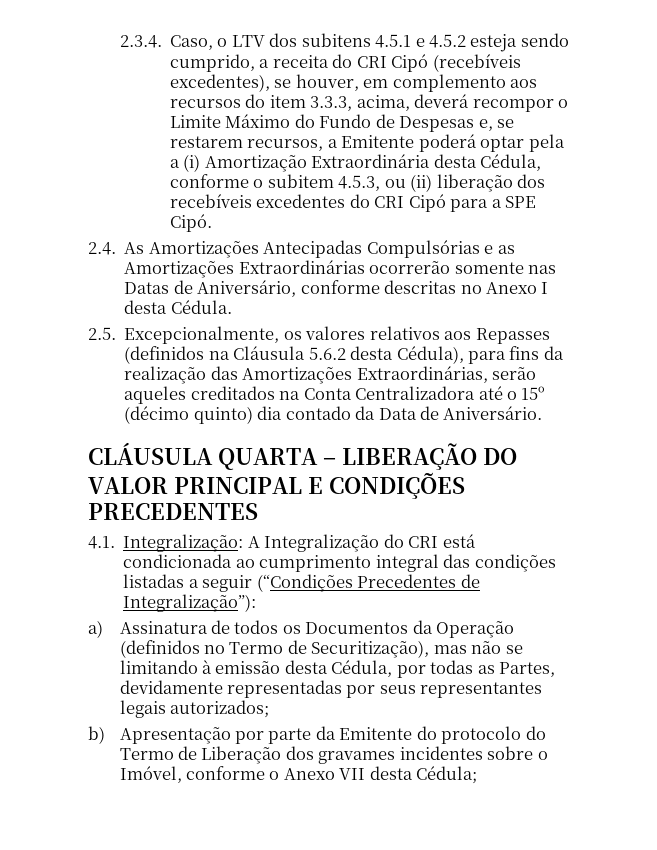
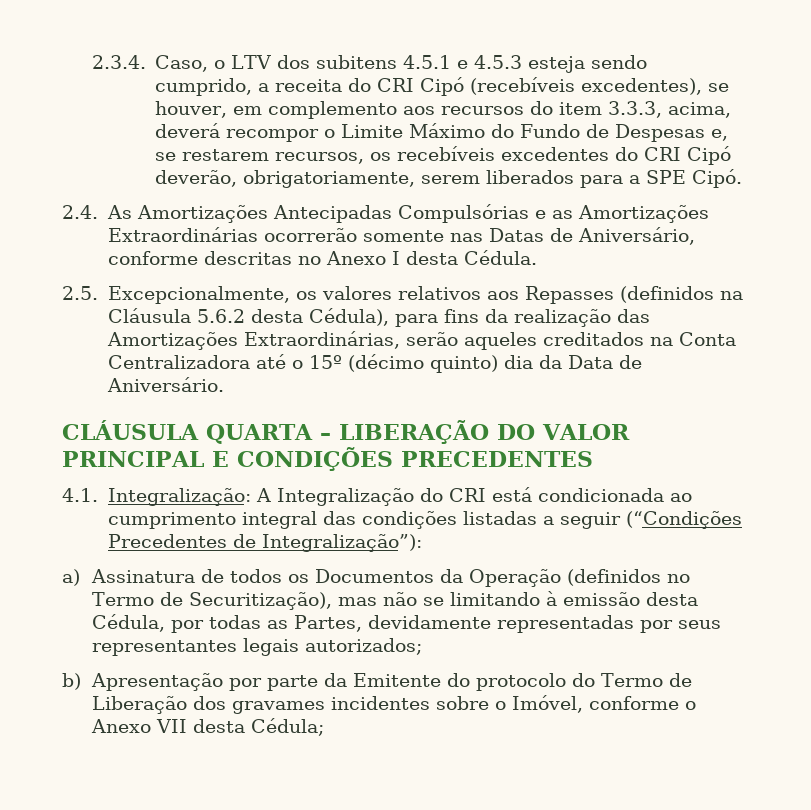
- 2.3.4. Caso, o LTV dos subitens 4.5.1 e 4.5.2 esteja sendo cumprido, a receita do CRI Cipó (recebíveis excedentes), se houver, em complemento aos recursos do item 3.3.3, acima, deverá recompor o Limite Máximo do Fundo de Despesas e, se restarem recursos, a Emitente poderá optar pela a (i) Amortização Extraordinária desta Cédula, conforme o subitem 4.5.3, ou (ii) liberação dos recebíveis excedentes do CRI Cipó para a SPE Cipó.
+ 2.3.4. Caso, o LTV dos subitens 4.5.1 e 4.5.3 esteja sendo cumprido, a receita do CRI Cipó (recebíveis excedentes), se houver, em complemento aos recursos do item 3.3.3, acima, deverá recompor o Limite Máximo do Fundo de Despesas e, se restarem recursos, os recebíveis excedentes do CRI Cipó deverão, obrigatoriamente, serem liberados para a SPE Cipó.
- 2.5. Excepcionalmente, os valores relativos aos Repasses (definidos na Cláusula 5.6.2 desta Cédula), para fins da realização das Amortizações Extraordinárias, serão aqueles creditados na Conta Centralizadora até o 15º (décimo quinto) dia contado da Data de Aniversário.
+ 2.5. Excepcionalmente, os valores relativos aos Repasses (definidos na Cláusula 5.6.2 desta Cédula), para fins da realização das Amortizações Extraordinárias, serão aqueles creditados na Conta Centralizadora até o 15º (décimo quinto) dia da Data de Aniversário.

